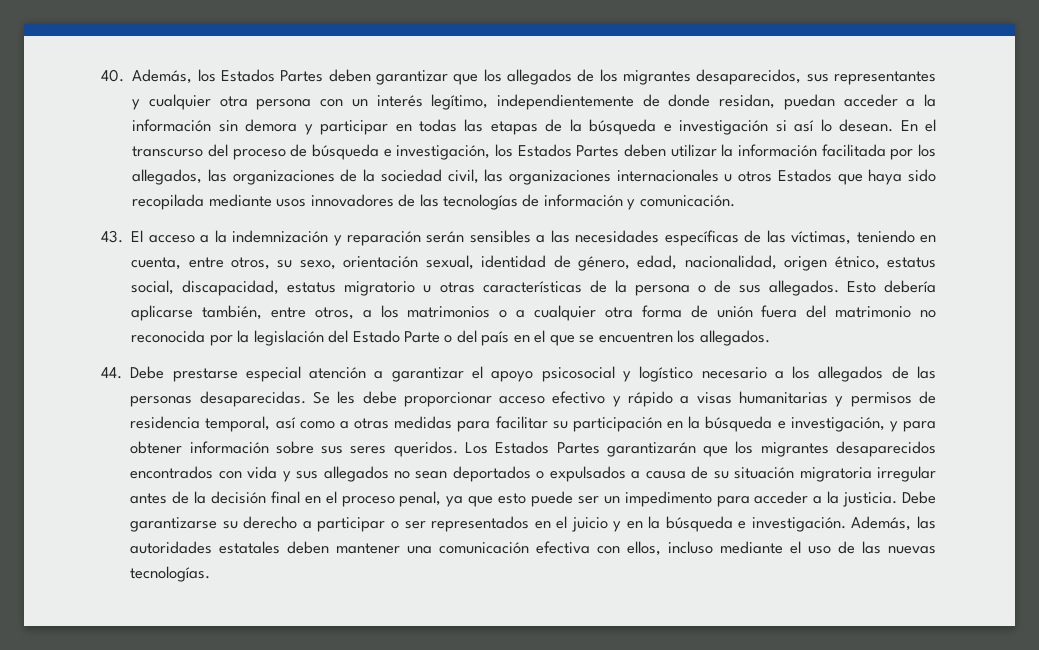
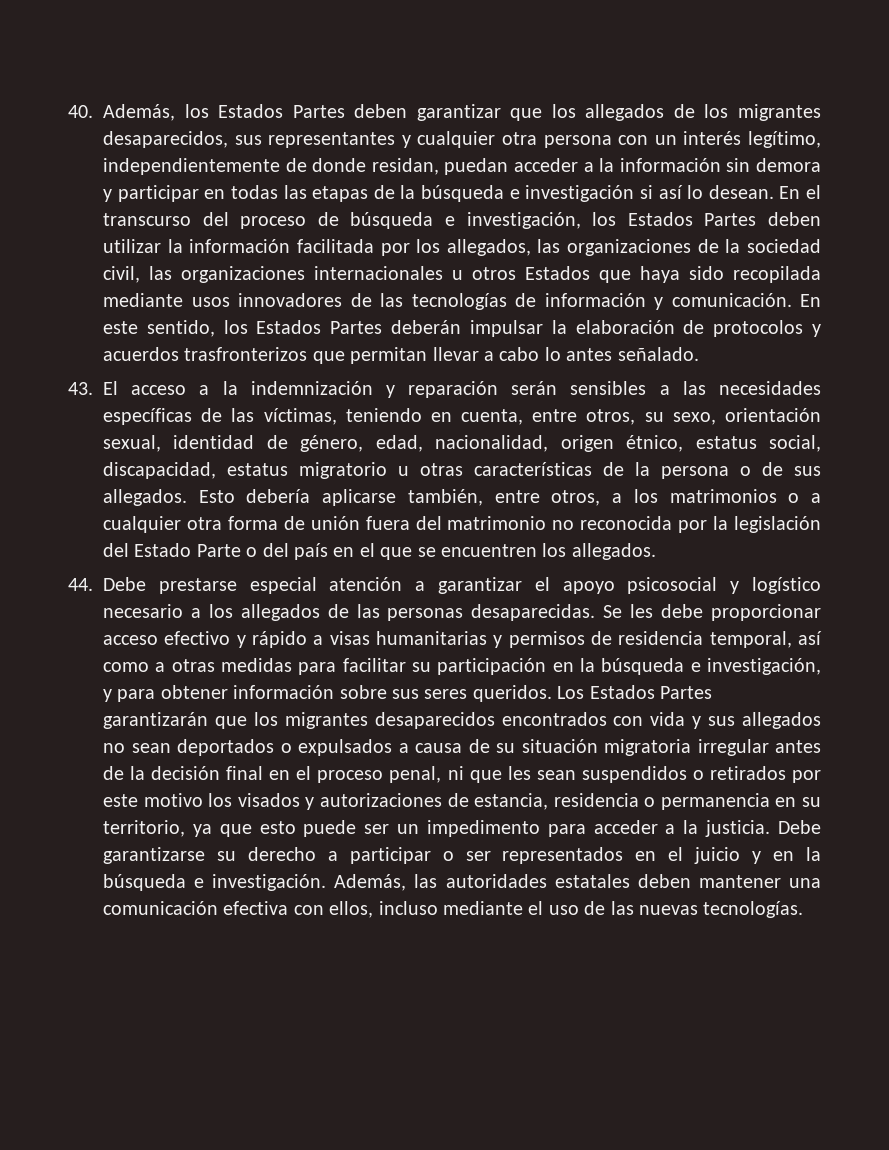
+ En este sentido, los Estados Partes deberán impulsar la elaboración de protocolos y acuerdos trasfronterizos que permitan llevar a cabo lo antes señalado.
- Los Estados Partes garantizarán que los migrantes desaparecidos encontrados con vida y sus allegados no sean deportados o expulsados a causa de su situación migratoria irregular antes de la decisión final en el proceso penal, ya que esto puede ser un impedimento para acceder a la justicia.
+ Los Estados Partes garantizarán que los migrantes desaparecidos encontrados con vida y sus allegados no sean deportados o expulsados a causa de su situación migratoria irregular antes de la decisión final en el proceso penal, ni que les sean suspendidos o retirados por este motivo los visados y autorizaciones de estancia, residencia o permanencia en su territorio, ya que esto puede ser un impedimento para acceder a la justicia.

